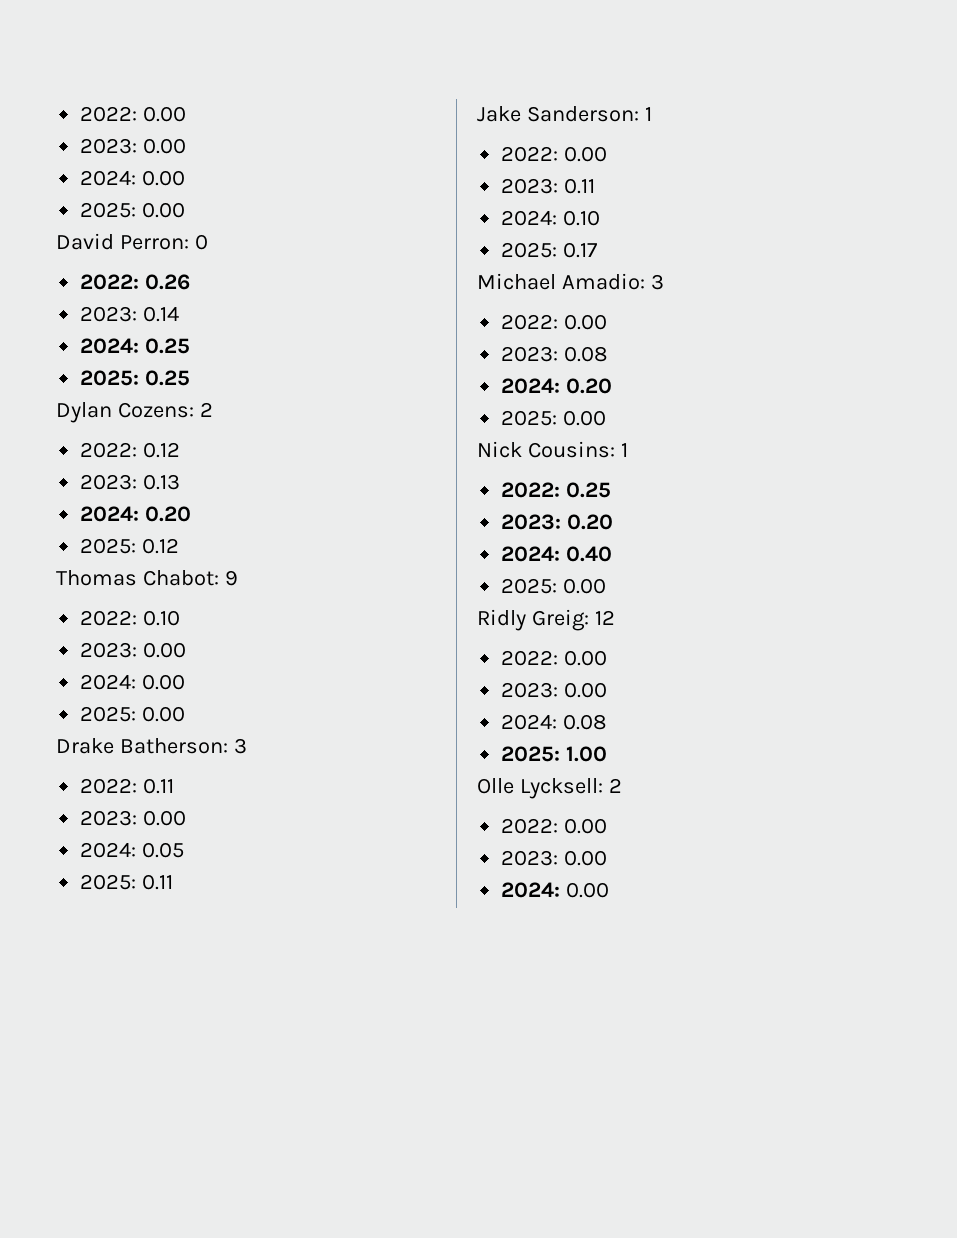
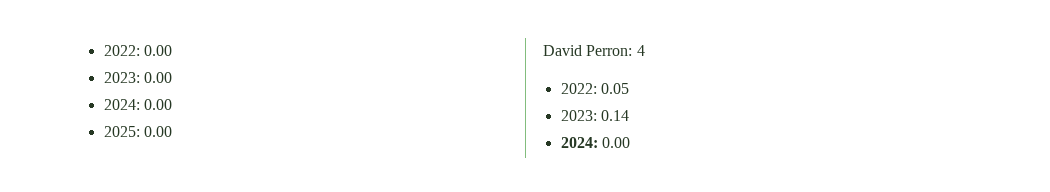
- David Perron: 0
- 2022: 0.26
+ David Perron: 4
+ 2022: 0.05
- 2024: 0.25
- 2025: 0.25
- Dylan Cozens: 2
- 2022: 0.12
- 2023: 0.13
- 2024: 0.20
- 2025: 0.12
- Thomas Chabot: 9
- 2022: 0.10
- 2023: 0.00
- 2024: 0.00
- 2025: 0.00
- Drake Batherson: 3
- 2022: 0.11
- 2023: 0.00
- 2024: 0.05
- 2025: 0.11
- Jake Sanderson: 1
- 2022: 0.00
- 2023: 0.11
- 2024: 0.10
- 2025: 0.17
- Michael Amadio: 3
- 2022: 0.00
- 2023: 0.08
- 2024: 0.20
- 2025: 0.00
- Nick Cousins: 1
- 2022: 0.25
- 2023: 0.20
- 2024: 0.40
- 2025: 0.00
- Ridly Greig: 12
- 2022: 0.00
- 2023: 0.00
- 2024: 0.08
- 2025: 1.00
- Olle Lycksell: 2
- 2022: 0.00
- 2023: 0.00

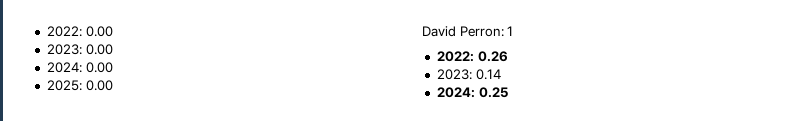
- David Perron: 4
- 2022: 0.05
+ David Perron: 1
+ 2022: 0.26
  2023: 0.14
- 2024: 0.00
+ 2024: 0.25

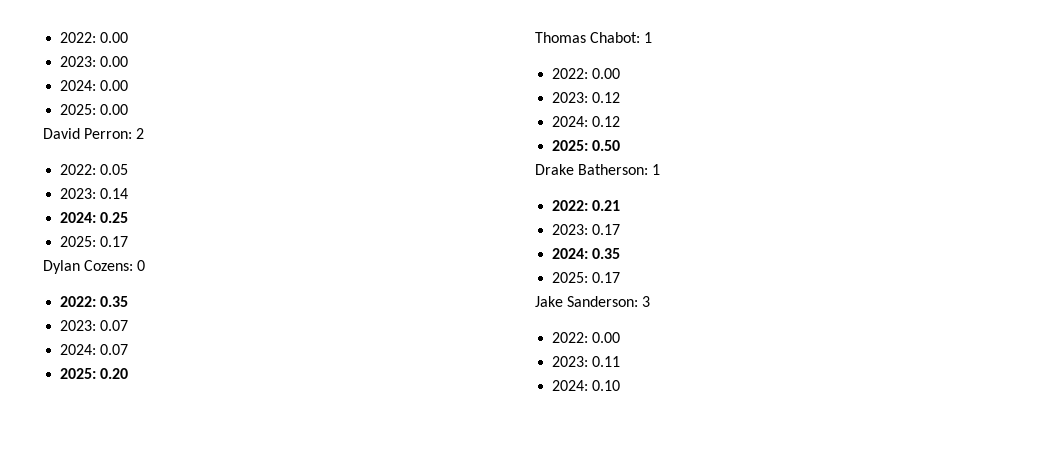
- David Perron: 1
- 2022: 0.26
+ David Perron: 2
+ 2022: 0.05
  2024: 0.25
+ 2025: 0.17
+ Dylan Cozens: 0
+ 2022: 0.35
+ 2023: 0.07
+ 2024: 0.07
+ 2025: 0.20
+ Thomas Chabot: 1
+ 2022: 0.00
+ 2023: 0.12
+ 2024: 0.12
+ 2025: 0.50
+ Drake Batherson: 1
+ 2022: 0.21
+ 2023: 0.17
+ 2024: 0.35
+ 2025: 0.17
+ Jake Sanderson: 3
+ 2022: 0.00
+ 2023: 0.11
+ 2024: 0.10

